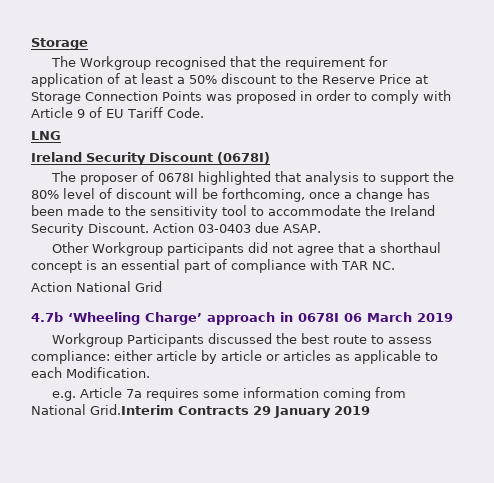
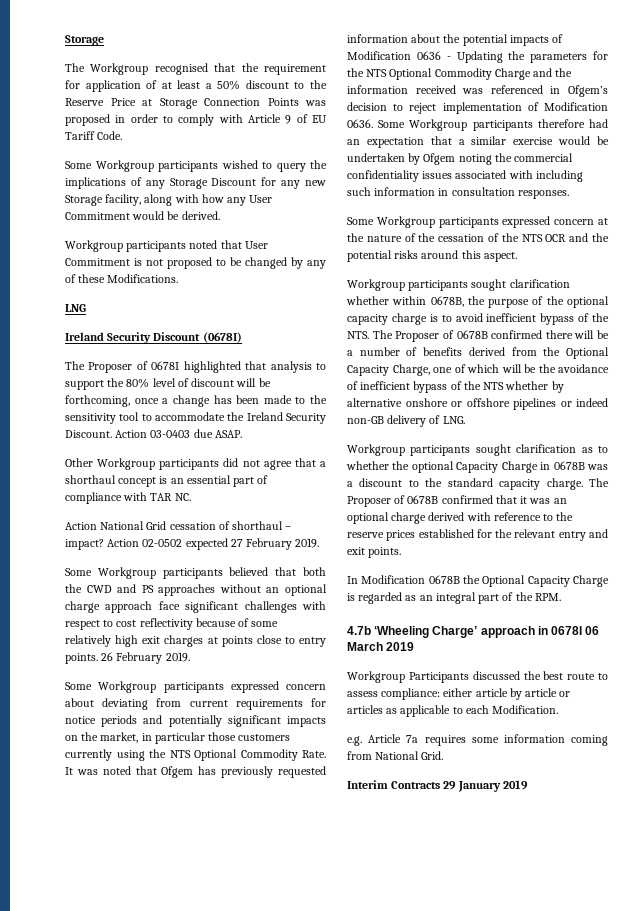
+ Some Workgroup participants wished to query the implications of any Storage Discount for any new Storage facility, along with how any User Commitment would be derived.
+ Workgroup participants noted that User Commitment is not proposed to be changed by any of these Modifications.
- The proposer of 0678I highlighted that analysis to support the 80% level of discount will be forthcoming, once a change has been made to the sensitivity tool to accommodate the Ireland Security Discount.
+ The Proposer of 0678I highlighted that analysis to support the 80% level of discount will be forthcoming, once a change has been made to the sensitivity tool to accommodate the Ireland Security Discount.
- Action National Grid
+ Action National Grid cessation of shorthaul – impact? Action 02-0502 expected 27 February 2019.
+ Some Workgroup participants believed that both the CWD and PS approaches without an optional charge approach face significant challenges with respect to cost reflectivity because of some relatively high exit charges at points close to entry points. 26 February 2019.
+ Some Workgroup participants expressed concern about deviating from current requirements for notice periods and potentially significant impacts on the market, in particular those customers currently using the NTS Optional Commodity Rate. It was noted that Ofgem has previously requested information about the potential impacts of Modification 0636 - Updating the parameters for the NTS Optional Commodity Charge and the information received was referenced in Ofgem’s decision to reject implementation of Modification 0636. Some Workgroup participants therefore had an expectation that a similar exercise would be undertaken by Ofgem noting the commercial confidentiality issues associated with including such information in consultation responses.
+ Some Workgroup participants expressed concern at the nature of the cessation of the NTS OCR and the potential risks around this aspect.
+ Workgroup participants sought clarification whether within 0678B, the purpose of the optional capacity charge is to avoid inefficient bypass of the NTS. The Proposer of 0678B confirmed there will be a number of benefits derived from the Optional Capacity Charge, one of which will be the avoidance of inefficient bypass of the NTS whether by alternative onshore or offshore pipelines or indeed non-GB delivery of LNG.
+ Workgroup participants sought clarification as to whether the optional Capacity Charge in 0678B was a discount to the standard capacity charge. The Proposer of 0678B confirmed that it was an optional charge derived with reference to the reserve prices established for the relevant entry and exit points.
+ In Modification 0678B the Optional Capacity Charge is regarded as an integral part of the RPM.
- e.g. Article 7a requires some information coming from National Grid.Interim Contracts 29 January 2019
+ e.g. Article 7a requires some information coming from National Grid.
+ Interim Contracts 29 January 2019

